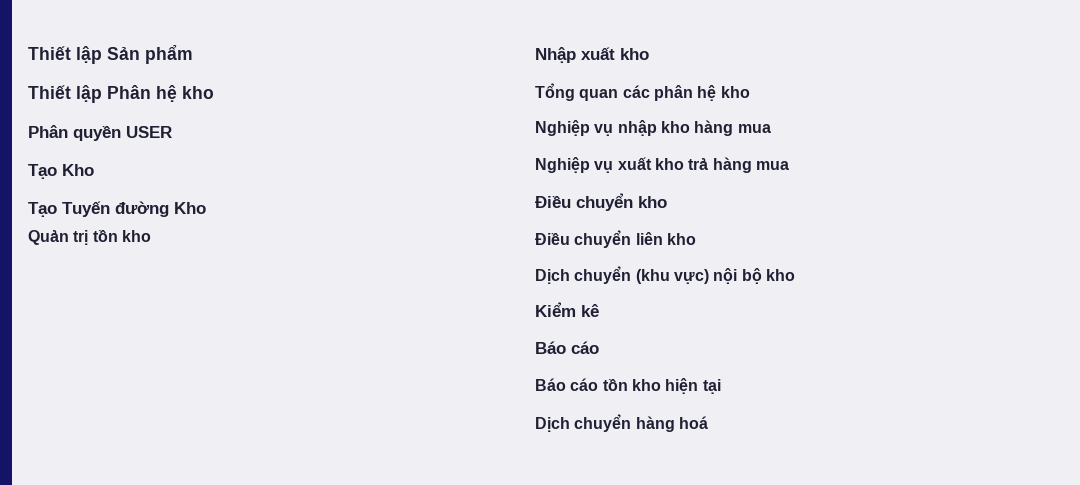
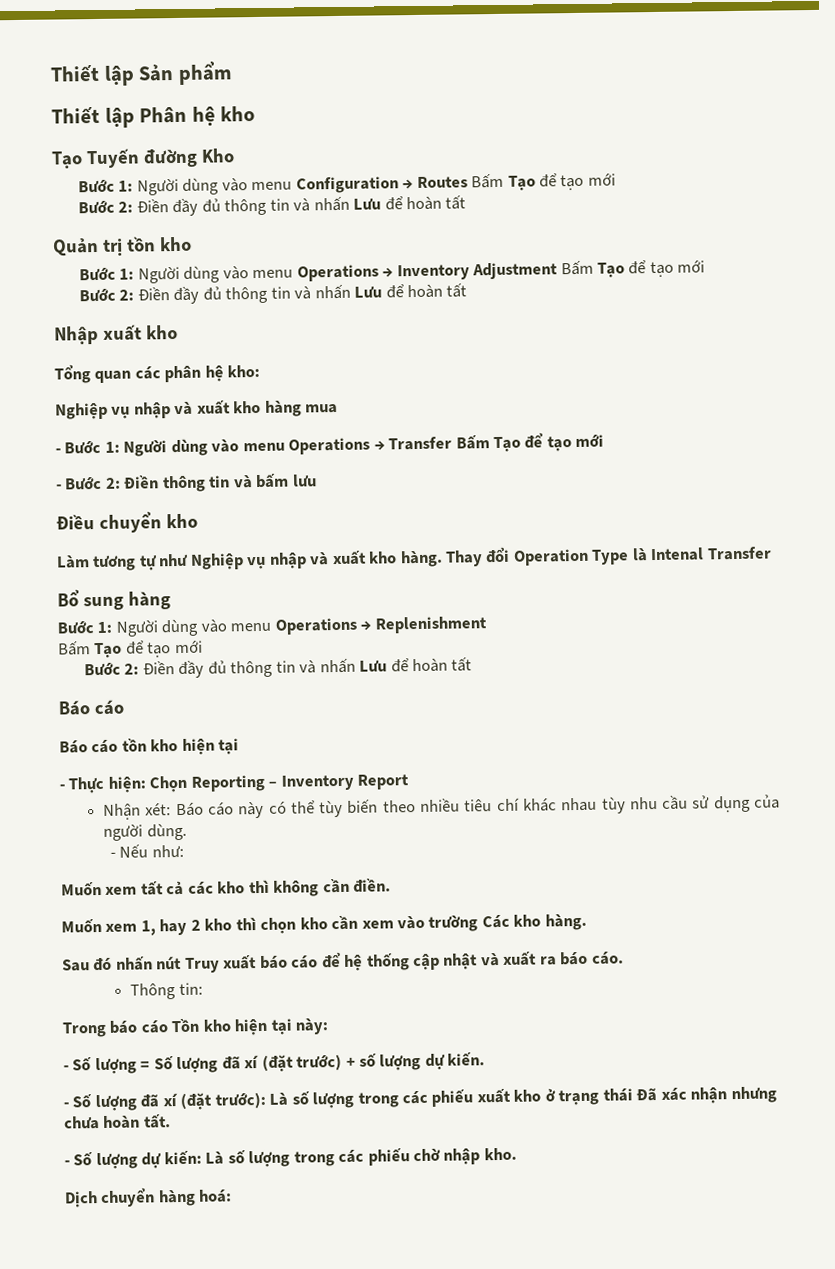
- Phân quyền USER
- Tạo Kho
+ Bước 1: Người dùng vào menu Configuration → Routes Bấm Tạo để tạo mới
+ Bước 2: Điền đầy đủ thông tin và nhấn Lưu để hoàn tất
  Quản trị tồn kho
+ Bước 1: Người dùng vào menu Operations → Inventory Adjustment Bấm Tạo để tạo mới
+ Bước 2: Điền đầy đủ thông tin và nhấn Lưu để hoàn tất
- Tổng quan các phân hệ kho
- Nghiệp vụ nhập kho hàng mua
+ Tổng quan các phân hệ kho:
+ Nghiệp vụ nhập và xuất kho hàng mua
- Nghiệp vụ xuất kho trả hàng mua
+ - Bước 1: Người dùng vào menu Operations → Transfer Bấm Tạo để tạo mới
+ - Bước 2: Điền thông tin và bấm lưu
  Điều chuyển kho
- Điều chuyển liên kho
- Dịch chuyển (khu vực) nội bộ kho
- Kiểm kê
+ Làm tương tự như Nghiệp vụ nhập và xuất kho hàng. Thay đổi Operation Type là Intenal Transfer
+ Bổ sung hàng
+ Bước 1: Người dùng vào menu Operations → Replenishment
+ Bấm Tạo để tạo mới
+ Bước 2: Điền đầy đủ thông tin và nhấn Lưu để hoàn tất
+ - Thực hiện: Chọn Reporting – Inventory Report
+ Nhận xét: Báo cáo này có thể tùy biến theo nhiều tiêu chí khác nhau tùy nhu cầu sử dụng của người dùng.
+ - Nếu như:
+ Muốn xem tất cả các kho thì không cần điền.
+ Muốn xem 1, hay 2 kho thì chọn kho cần xem vào trường Các kho hàng.
+ Sau đó nhấn nút Truy xuất báo cáo để hệ thống cập nhật và xuất ra báo cáo.
+ Thông tin:
+ Trong báo cáo Tồn kho hiện tại này:
+ - Số lượng = Số lượng đã xí (đặt trước) + số lượng dự kiến.
+ - Số lượng đã xí (đặt trước): Là số lượng trong các phiếu xuất kho ở trạng thái Đã xác nhận nhưng chưa hoàn tất.
+ - Số lượng dự kiến: Là số lượng trong các phiếu chờ nhập kho.
- Dịch chuyển hàng hoá
+ Dịch chuyển hàng hoá:

